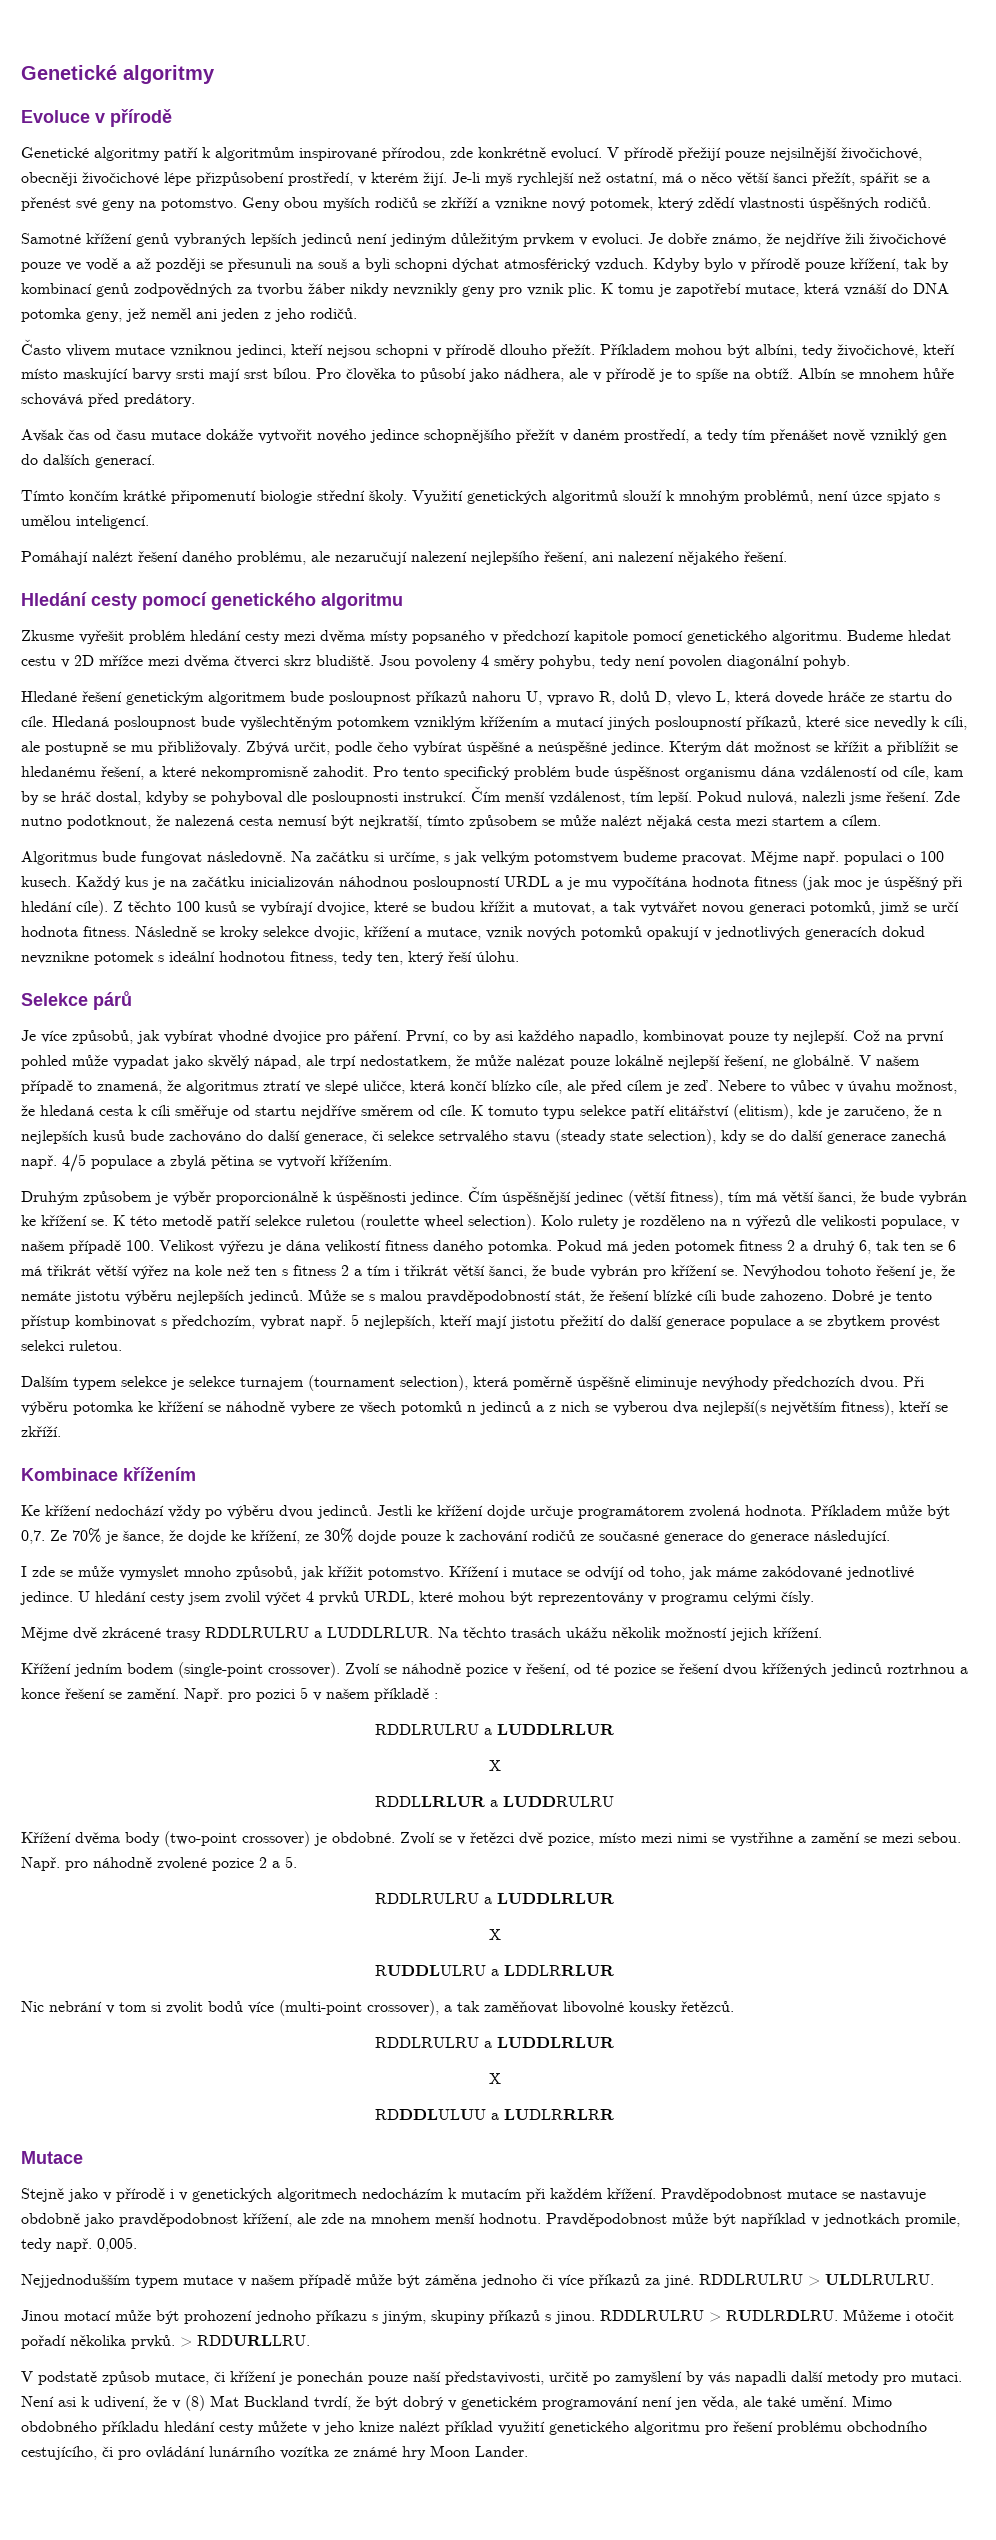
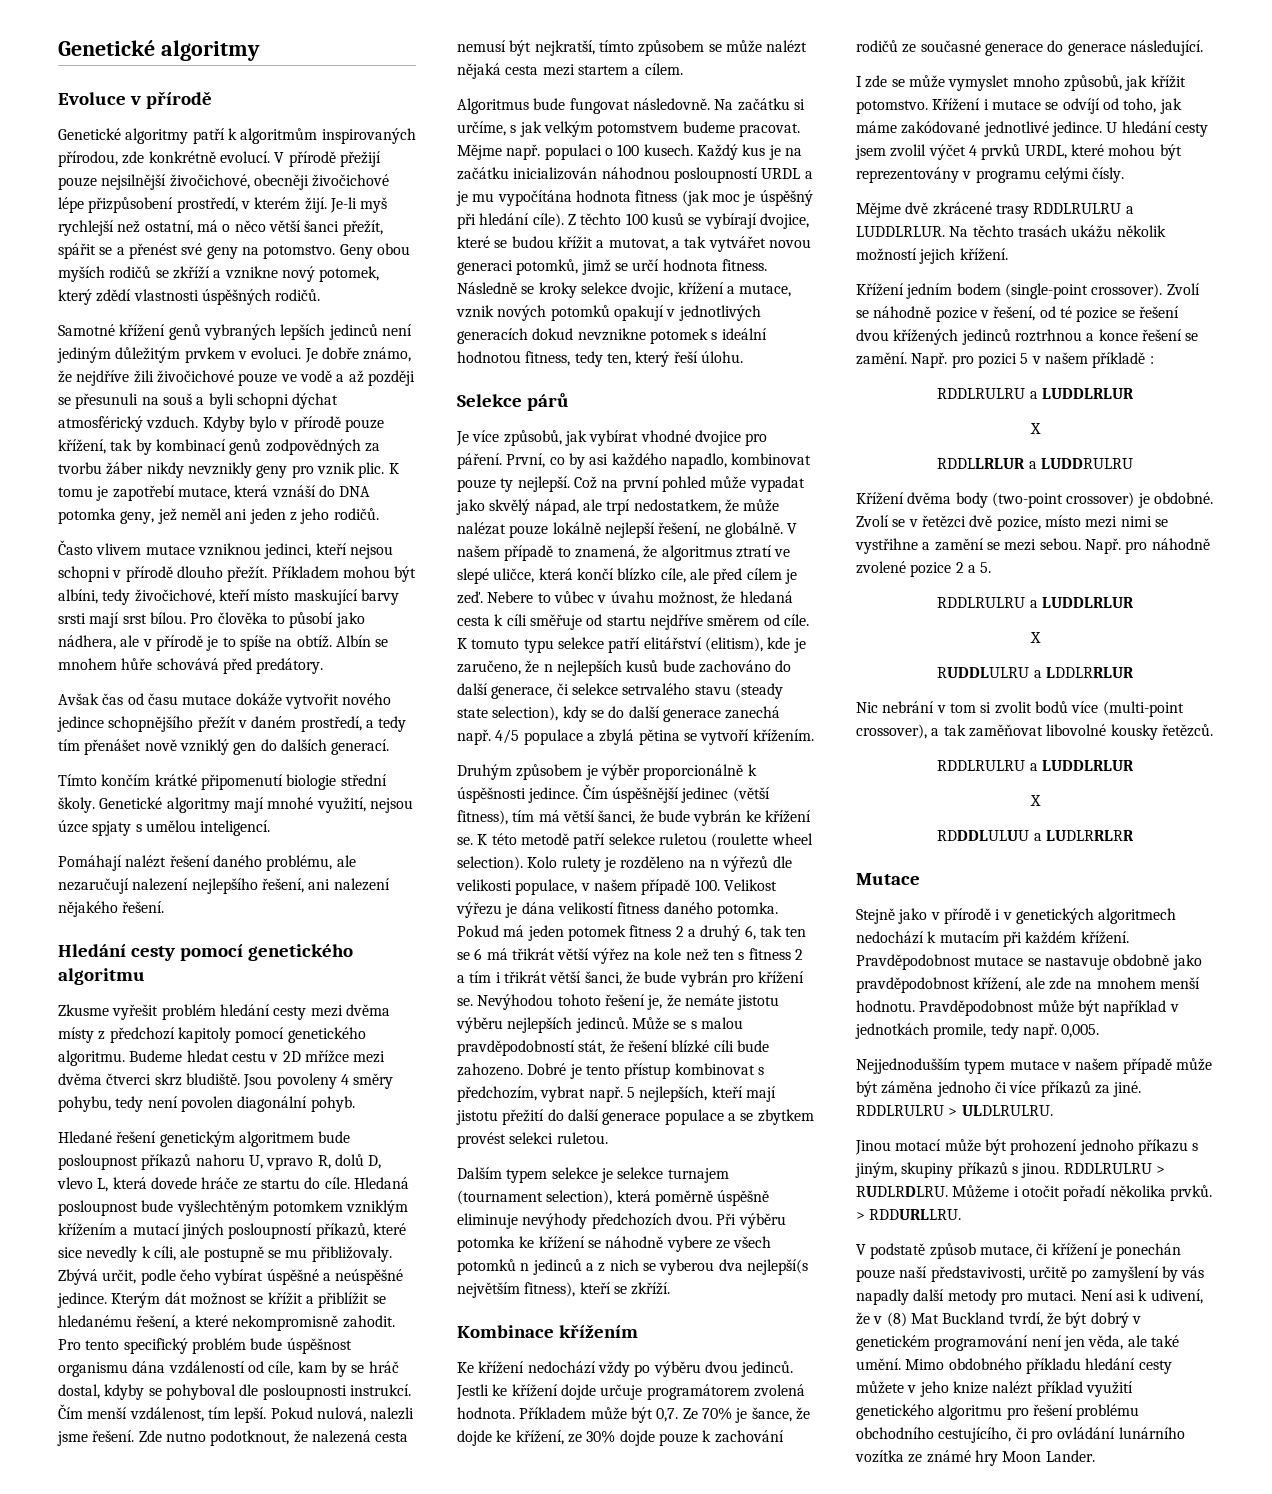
- Genetické algoritmy patří k algoritmům inspirované přírodou, zde konkrétně evolucí.
+ Genetické algoritmy patří k algoritmům inspirovaných přírodou, zde konkrétně evolucí.
- Využití genetických algoritmů slouží k mnohým problémů, není úzce spjato s umělou inteligencí.
+ Genetické algoritmy mají mnohé využití, nejsou úzce spjaty s umělou inteligencí.
- Zkusme vyřešit problém hledání cesty mezi dvěma místy popsaného v předchozí kapitole pomocí genetického algoritmu.
+ Zkusme vyřešit problém hledání cesty mezi dvěma místy z předchozí kapitoly pomocí genetického algoritmu.
- Stejně jako v přírodě i v genetických algoritmech nedocházím k mutacím při každém křížení.
+ Stejně jako v přírodě i v genetických algoritmech nedochází k mutacím při každém křížení.
- V podstatě způsob mutace, či křížení je ponechán pouze naší představivosti, určitě po zamyšlení by vás napadli další metody pro mutaci.
+ V podstatě způsob mutace, či křížení je ponechán pouze naší představivosti, určitě po zamyšlení by vás napadly další metody pro mutaci.

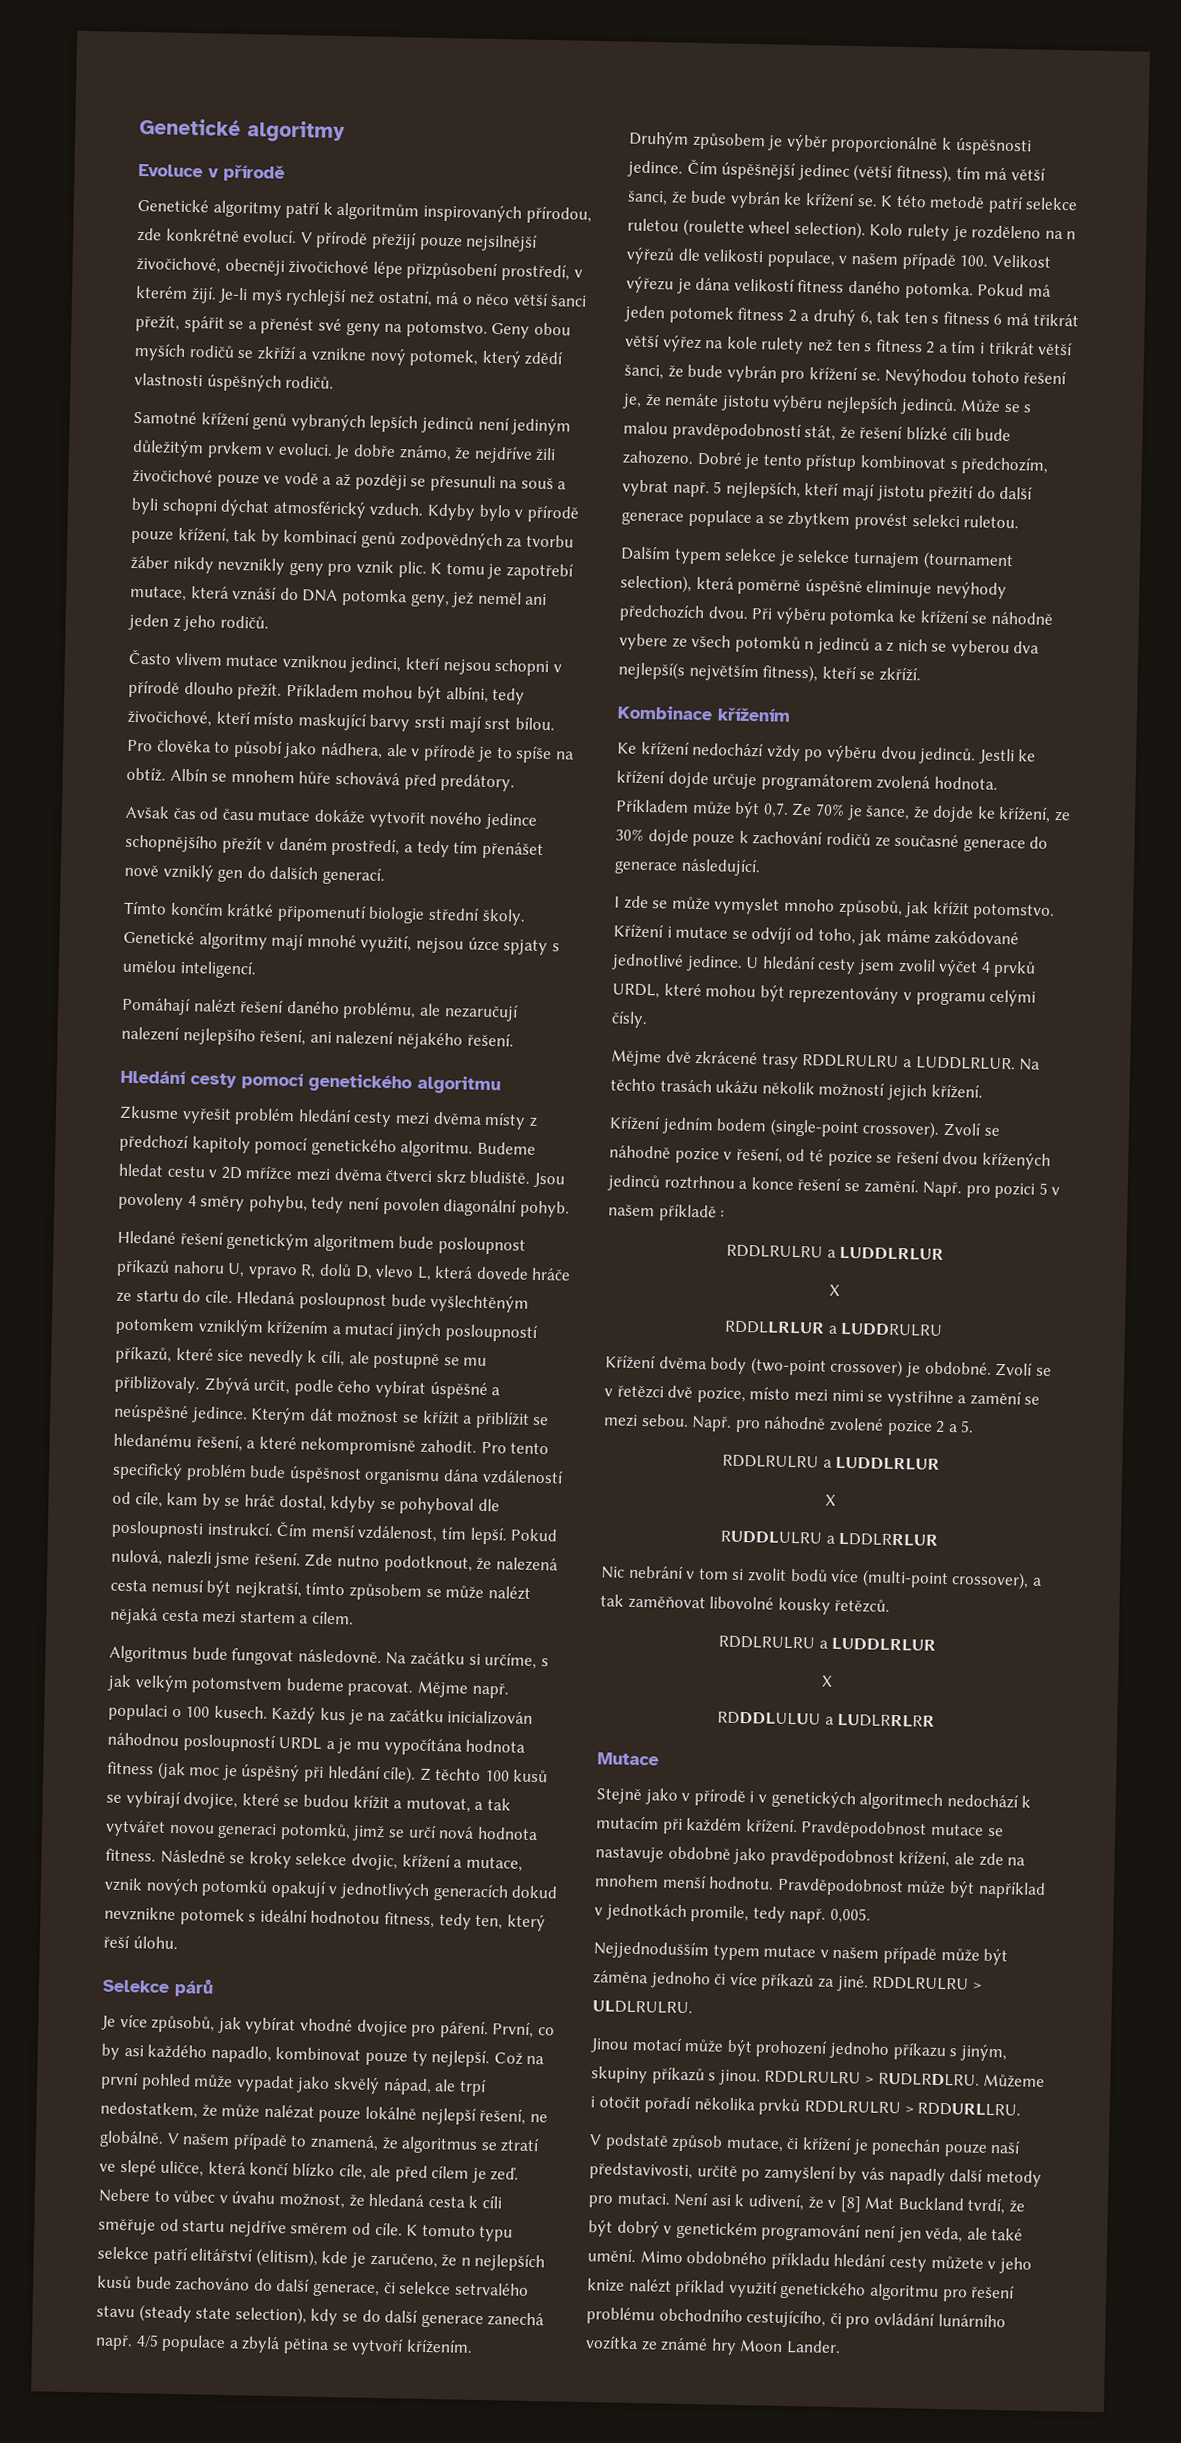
- Z těchto 100 kusů se vybírají dvojice, které se budou křížit a mutovat, a tak vytvářet novou generaci potomků, jimž se určí hodnota fitness.
+ Z těchto 100 kusů se vybírají dvojice, které se budou křížit a mutovat, a tak vytvářet novou generaci potomků, jimž se určí nová hodnota fitness.
- V našem případě to znamená, že algoritmus ztratí ve slepé uličce, která končí blízko cíle, ale před cílem je zeď.
+ V našem případě to znamená, že algoritmus se ztratí ve slepé uličce, která končí blízko cíle, ale před cílem je zeď.
- Pokud má jeden potomek fitness 2 a druhý 6, tak ten se 6 má třikrát větší výřez na kole než ten s fitness 2 a tím i třikrát větší šanci, že bude vybrán pro křížení se.
+ Pokud má jeden potomek fitness 2 a druhý 6, tak ten s fitness 6 má třikrát větší výřez na kole rulety než ten s fitness 2 a tím i třikrát větší šanci, že bude vybrán pro křížení se.
- Můžeme i otočit pořadí několika prvků. > RDDURLLRU.
+ Můžeme i otočit pořadí několika prvků RDDLRULRU > RDDURLLRU.
- Není asi k udivení, že v (8) Mat Buckland tvrdí, že být dobrý v genetickém programování není jen věda, ale také umění.
+ Není asi k udivení, že v [8] Mat Buckland tvrdí, že být dobrý v genetickém programování není jen věda, ale také umění.

